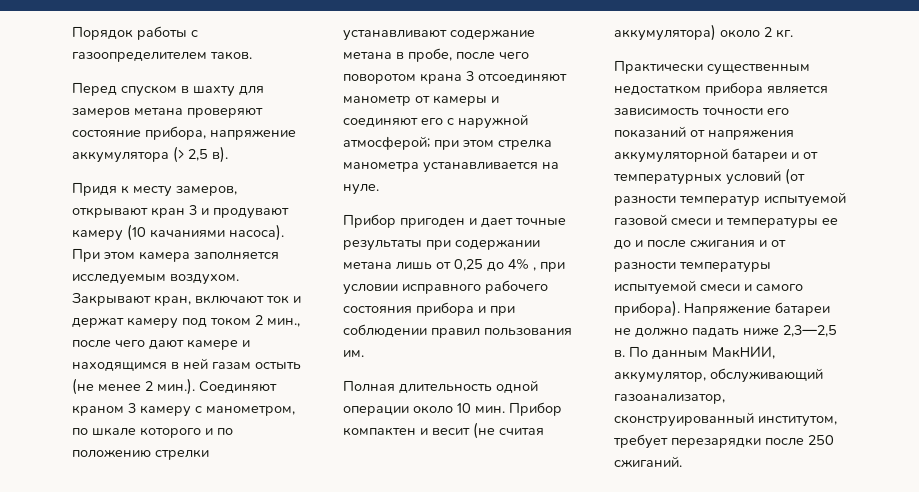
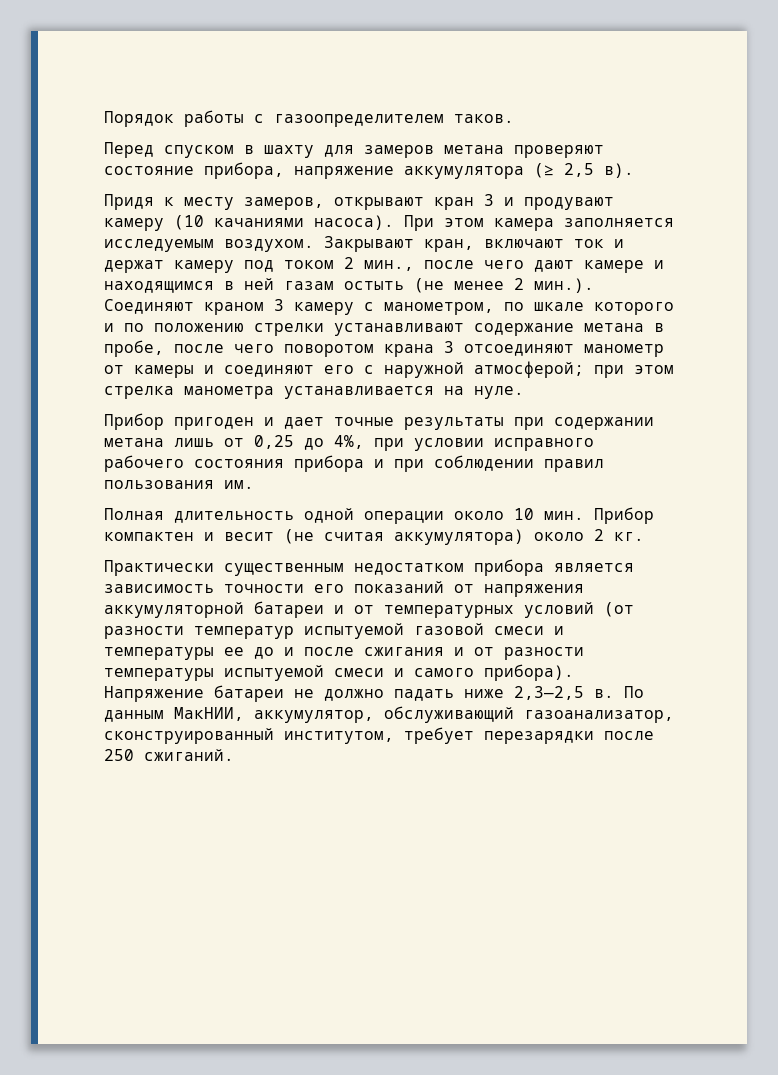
- Перед спуском в шахту для замеров метана проверяют состояние прибора, напряжение аккумулятора (> 2,5 в).
+ Перед спуском в шахту для замеров метана проверяют состояние прибора, напряжение аккумулятора (≥ 2,5 в).
- Прибор пригоден и дает точные результаты при содержании метана лишь от 0,25 до 4% , при условии исправного рабочего состояния прибора и при соблюдении правил пользования им.
+ Прибор пригоден и дает точные результаты при содержании метана лишь от 0,25 до 4%, при условии исправного рабочего состояния прибора и при соблюдении правил пользования им.

